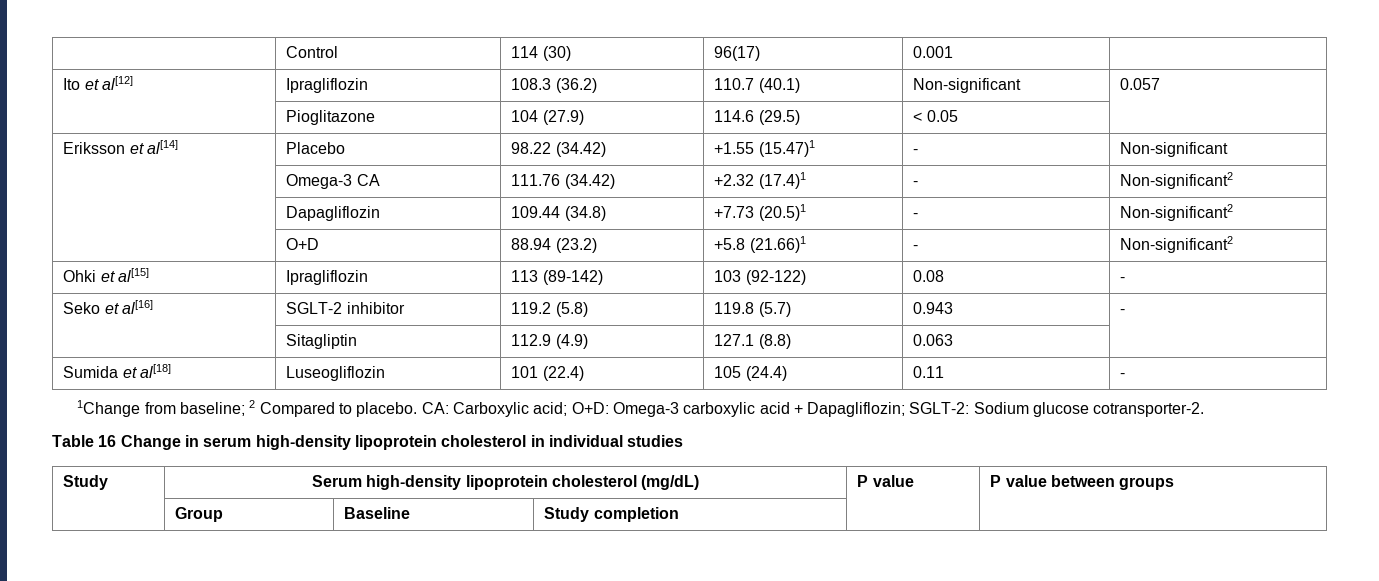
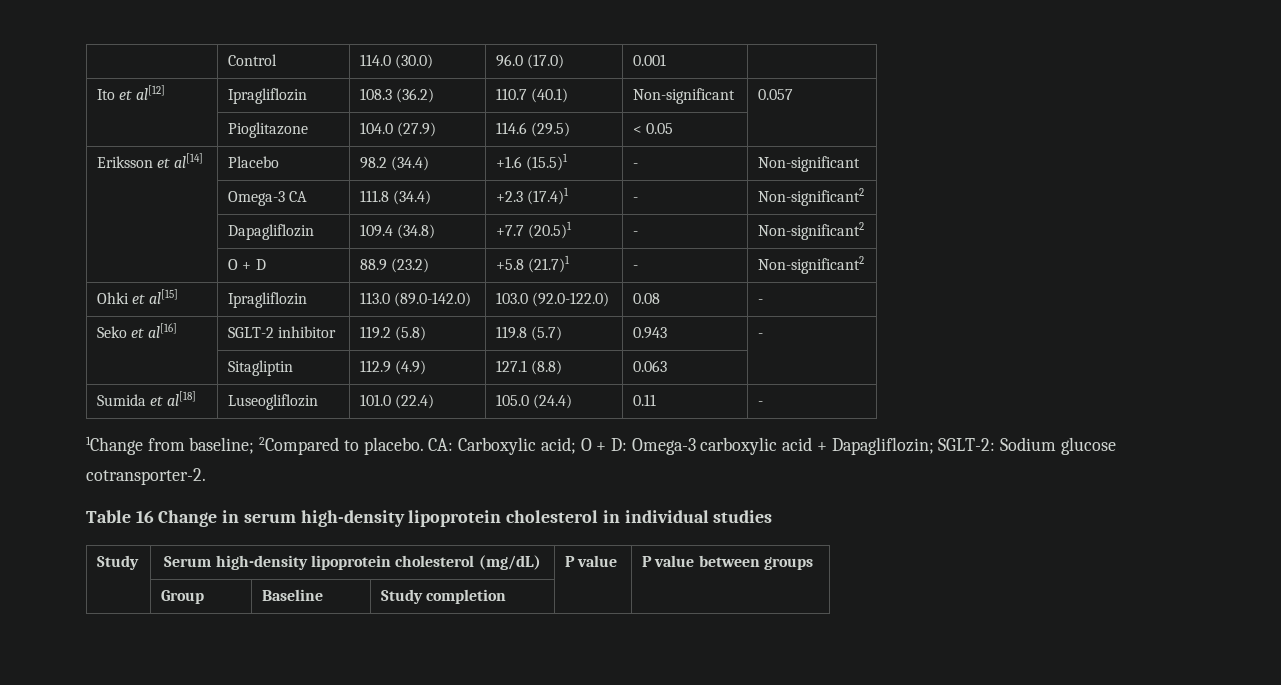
- | Control | 114 (30) | 96(17) | 0.001 |
+ | Control | 114.0 (30.0) | 96.0 (17.0) | 0.001 |
- | Pioglitazone | 104 (27.9) | 114.6 (29.5) | < 0.05 |
+ | Pioglitazone | 104.0 (27.9) | 114.6 (29.5) | < 0.05 |
- Eriksson et al[14] | Placebo | 98.22 (34.42) | +1.55 (15.47)1 | - | Non-significant
+ Eriksson et al[14] | Placebo | 98.2 (34.4) | +1.6 (15.5)1 | - | Non-significant
- | Omega-3 CA | 111.76 (34.42) | +2.32 (17.4)1 | - | Non-significant2
+ | Omega-3 CA | 111.8 (34.4) | +2.3 (17.4)1 | - | Non-significant2
- | Dapagliflozin | 109.44 (34.8) | +7.73 (20.5)1 | - | Non-significant2
+ | Dapagliflozin | 109.4 (34.8) | +7.7 (20.5)1 | - | Non-significant2
- | O+D | 88.94 (23.2) | +5.8 (21.66)1 | - | Non-significant2
+ | O + D | 88.9 (23.2) | +5.8 (21.7)1 | - | Non-significant2
- Ohki et al[15] | Ipragliflozin | 113 (89-142) | 103 (92-122) | 0.08 | -
+ Ohki et al[15] | Ipragliflozin | 113.0 (89.0-142.0) | 103.0 (92.0-122.0) | 0.08 | -
- Sumida et al[18] | Luseogliflozin | 101 (22.4) | 105 (24.4) | 0.11 | -
+ Sumida et al[18] | Luseogliflozin | 101.0 (22.4) | 105.0 (24.4) | 0.11 | -
- 1Change from baseline; 2 Compared to placebo.
+ 1Change from baseline; 2Compared to placebo.
- CA: Carboxylic acid; O+D: Omega-3 carboxylic acid + Dapagliflozin; SGLT-2: Sodium glucose cotransporter-2.
+ CA: Carboxylic acid; O + D: Omega-3 carboxylic acid + Dapagliflozin; SGLT-2: Sodium glucose cotransporter-2.

